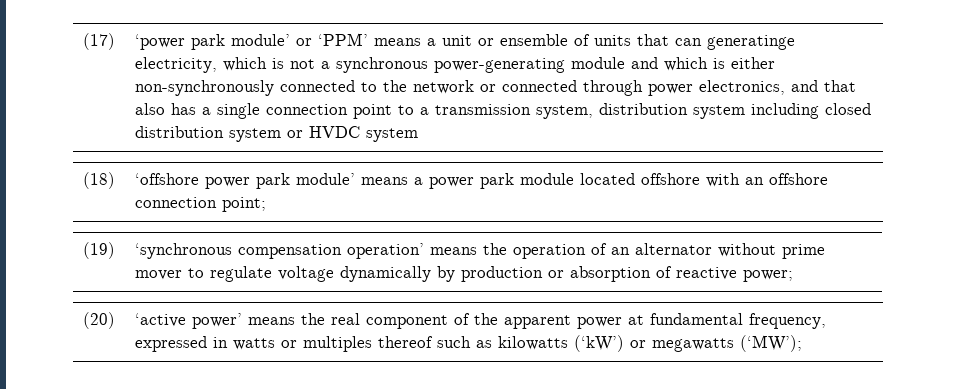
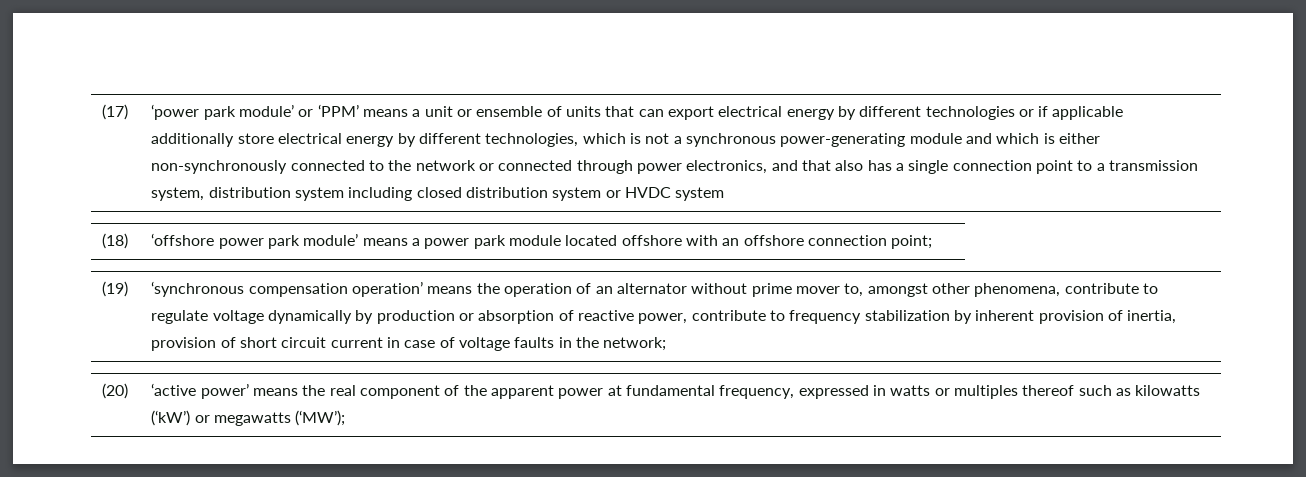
- ‘power park module’ or ‘PPM’ means a unit or ensemble of units that can generatinge electricity, which is not a synchronous power-generating module and which is either non-synchronously connected to the network or connected through power electronics, and that also has a single connection point to a transmission system, distribution system including closed distribution system or HVDC system
+ ‘power park module’ or ‘PPM’ means a unit or ensemble of units that can export electrical energy by different technologies or if applicable additionally store electrical energy by different technologies, which is not a synchronous power-generating module and which is either non-synchronously connected to the network or connected through power electronics, and that also has a single connection point to a transmission system, distribution system including closed distribution system or HVDC system
- ‘synchronous compensation operation’ means the operation of an alternator without prime mover to regulate voltage dynamically by production or absorption of reactive power;
+ ‘synchronous compensation operation’ means the operation of an alternator without prime mover to, amongst other phenomena, contribute to regulate voltage dynamically by production or absorption of reactive power, contribute to frequency stabilization by inherent provision of inertia, provision of short circuit current in case of voltage faults in the network;

